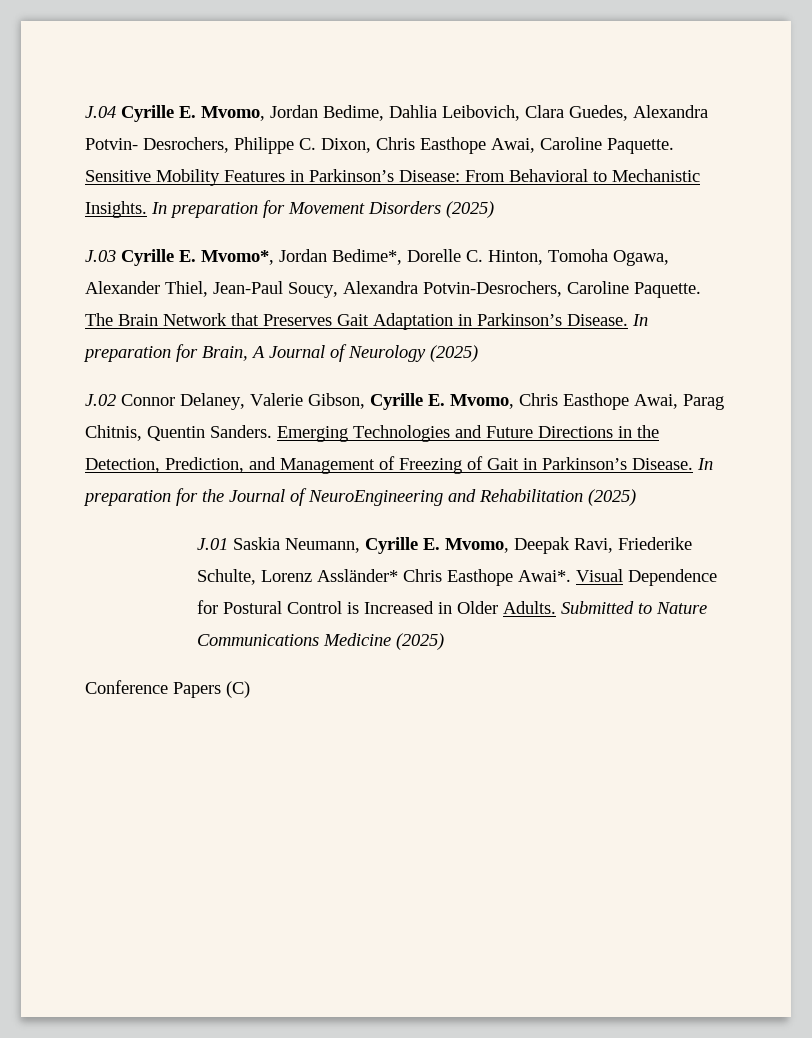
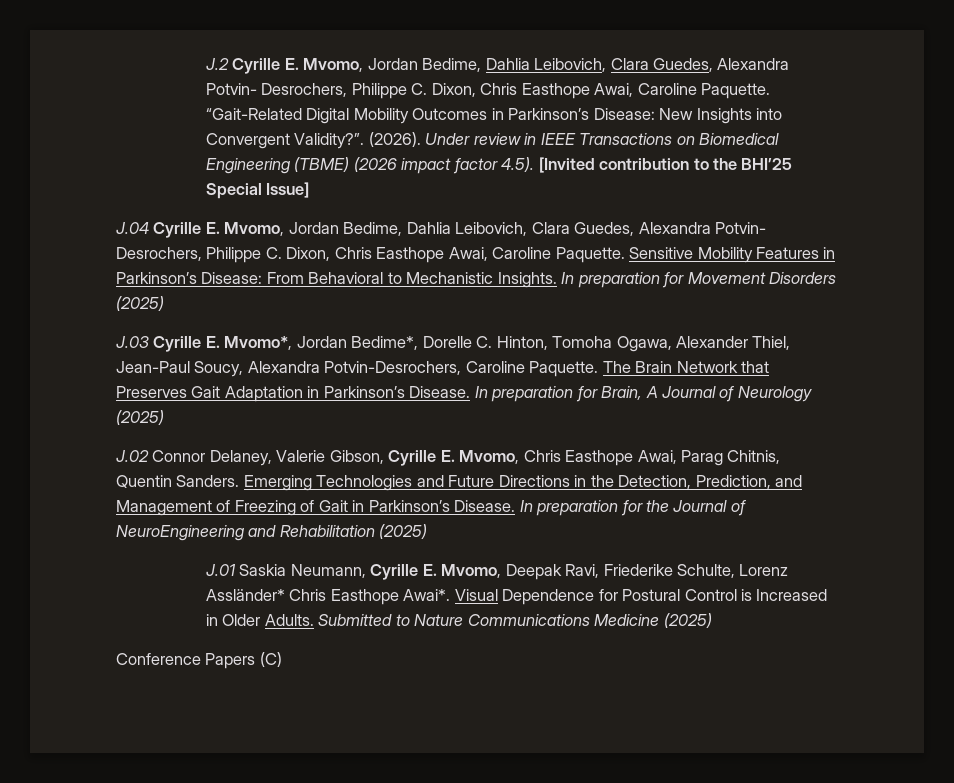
+ J.2 Cyrille E. Mvomo, Jordan Bedime, Dahlia Leibovich, Clara Guedes, Alexandra Potvin- Desrochers, Philippe C. Dixon, Chris Easthope Awai, Caroline Paquette. “Gait-Related Digital Mobility Outcomes in Parkinson’s Disease: New Insights into Convergent Validity?”. (2026). Under review in IEEE Transactions on Biomedical Engineering (TBME) (2026 impact factor 4.5). [Invited contribution to the BHI’25 Special Issue]

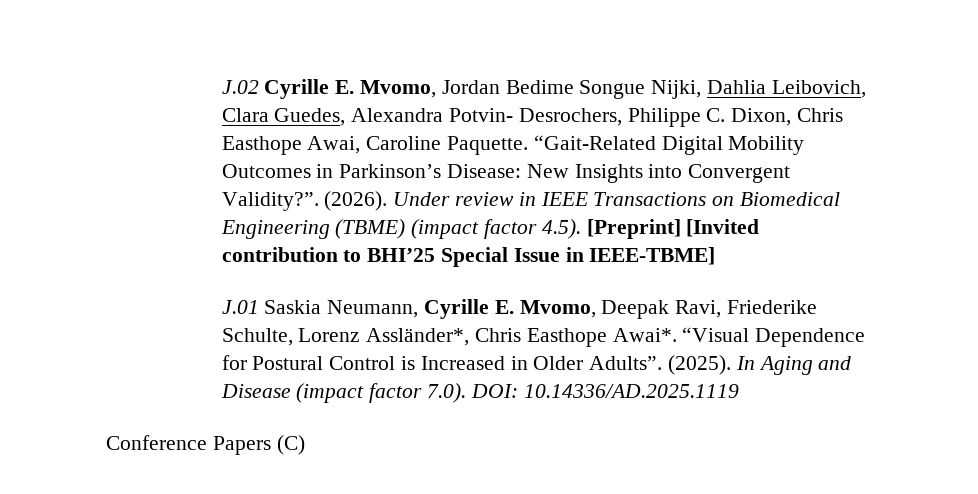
- J.2 Cyrille E. Mvomo, Jordan Bedime, Dahlia Leibovich, Clara Guedes, Alexandra Potvin- Desrochers, Philippe C. Dixon, Chris Easthope Awai, Caroline Paquette.
+ J.02 Cyrille E. Mvomo, Jordan Bedime Songue Nijki, Dahlia Leibovich, Clara Guedes, Alexandra Potvin- Desrochers, Philippe C. Dixon, Chris Easthope Awai, Caroline Paquette.
- Under review in IEEE Transactions on Biomedical Engineering (TBME) (2026 impact factor 4.5). [Invited contribution to the BHI’25 Special Issue]
- J.04 Cyrille E. Mvomo, Jordan Bedime, Dahlia Leibovich, Clara Guedes, Alexandra Potvin- Desrochers, Philippe C. Dixon, Chris Easthope Awai, Caroline Paquette. Sensitive Mobility Features in Parkinson’s Disease: From Behavioral to Mechanistic Insights. In preparation for Movement Disorders (2025)
- J.03 Cyrille E. Mvomo*, Jordan Bedime*, Dorelle C. Hinton, Tomoha Ogawa, Alexander Thiel, Jean-Paul Soucy, Alexandra Potvin-Desrochers, Caroline Paquette. The Brain Network that Preserves Gait Adaptation in Parkinson’s Disease. In preparation for Brain, A Journal of Neurology (2025)
- J.02 Connor Delaney, Valerie Gibson, Cyrille E. Mvomo, Chris Easthope Awai, Parag Chitnis, Quentin Sanders. Emerging Technologies and Future Directions in the Detection, Prediction, and Management of Freezing of Gait in Parkinson’s Disease. In preparation for the Journal of NeuroEngineering and Rehabilitation (2025)
+ Under review in IEEE Transactions on Biomedical Engineering (TBME) (impact factor 4.5). [Preprint] [Invited contribution to BHI’25 Special Issue in IEEE-TBME]
- J.01 Saskia Neumann, Cyrille E. Mvomo, Deepak Ravi, Friederike Schulte, Lorenz Assländer* Chris Easthope Awai*.
+ J.01 Saskia Neumann, Cyrille E. Mvomo, Deepak Ravi, Friederike Schulte, Lorenz Assländer*, Chris Easthope Awai*.
- Visual Dependence for Postural Control is Increased in Older Adults. Submitted to Nature Communications Medicine (2025)
+ “Visual Dependence for Postural Control is Increased in Older Adults”. (2025). In Aging and Disease (impact factor 7.0). DOI: 10.14336/AD.2025.1119

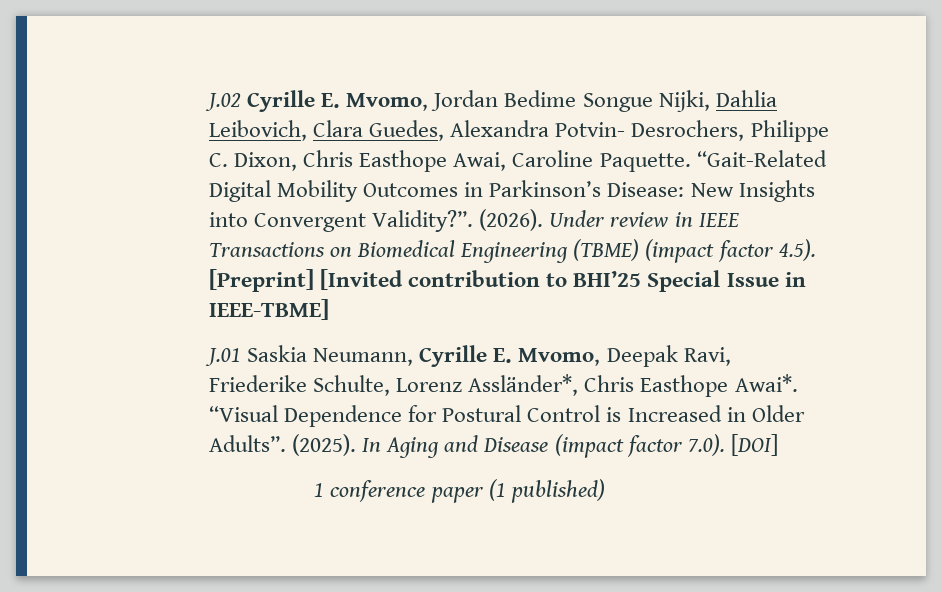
- In Aging and Disease (impact factor 7.0). DOI: 10.14336/AD.2025.1119
- Conference Papers (C)
+ In Aging and Disease (impact factor 7.0). [DOI]
+ 1 conference paper (1 published)

